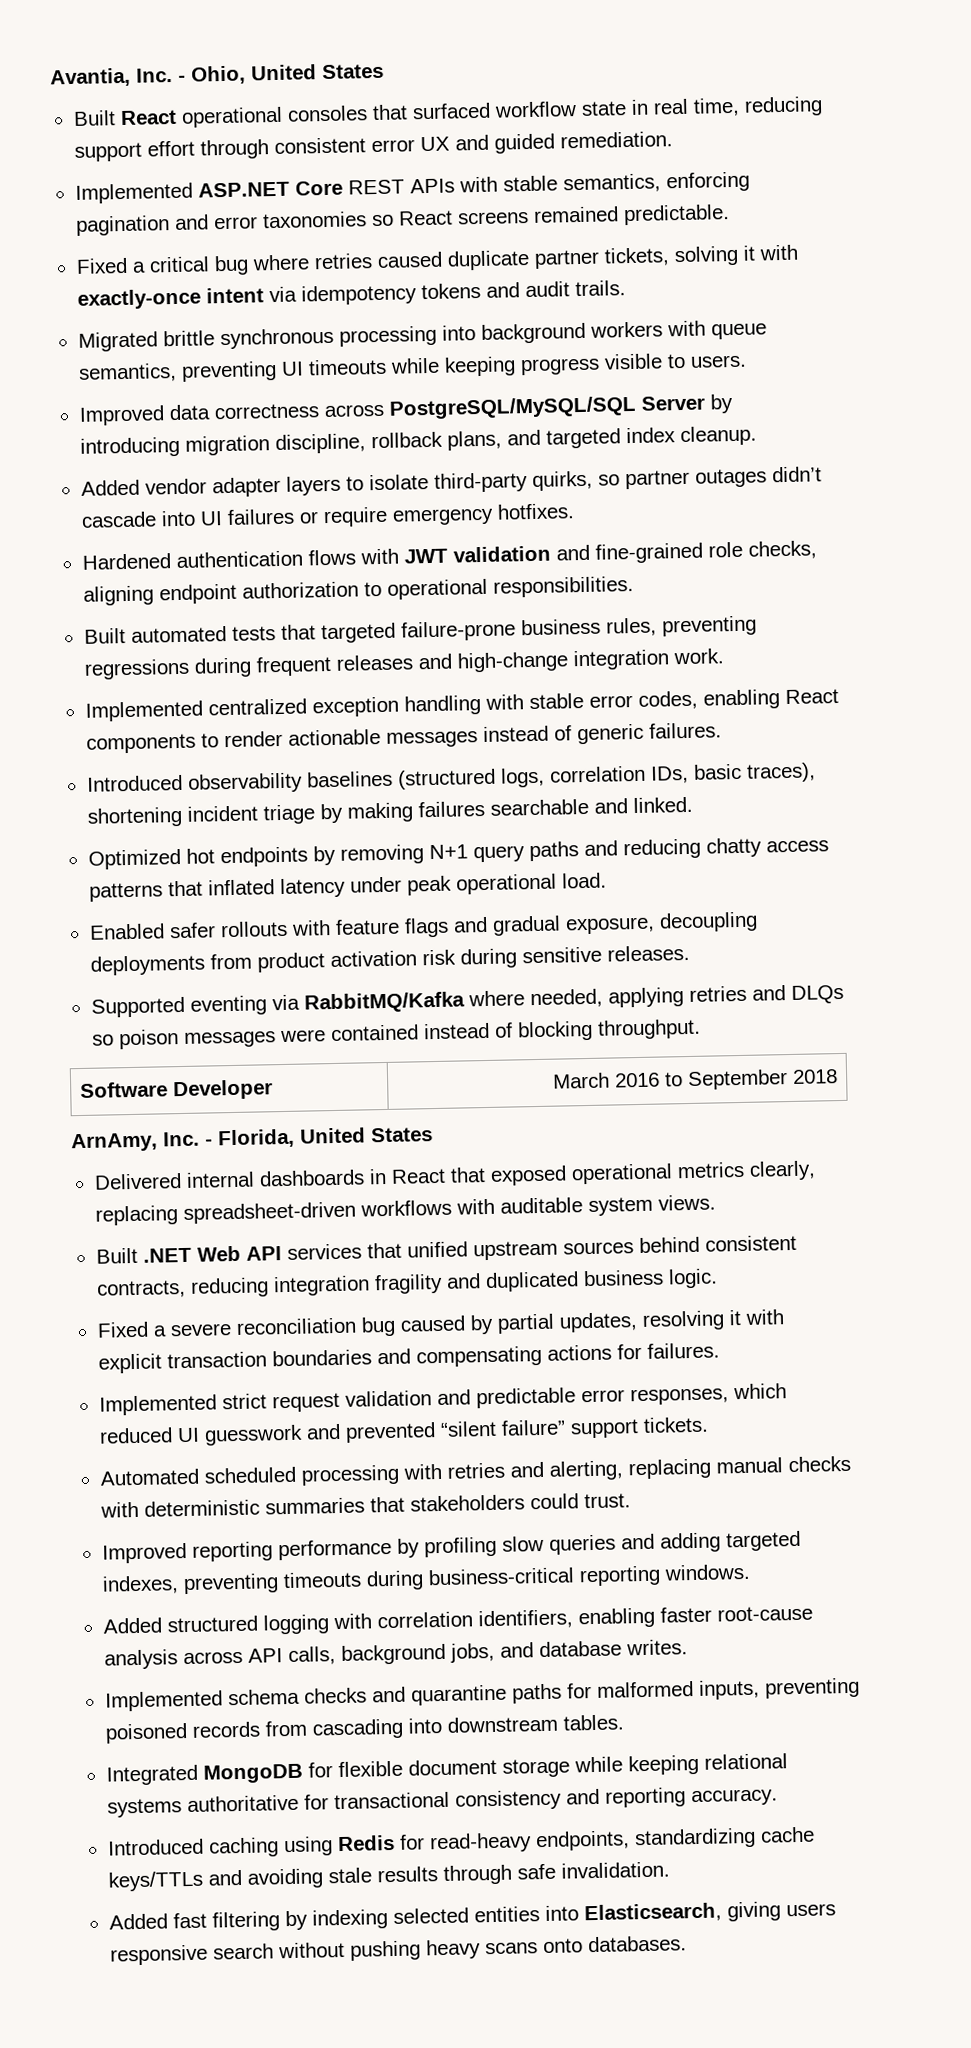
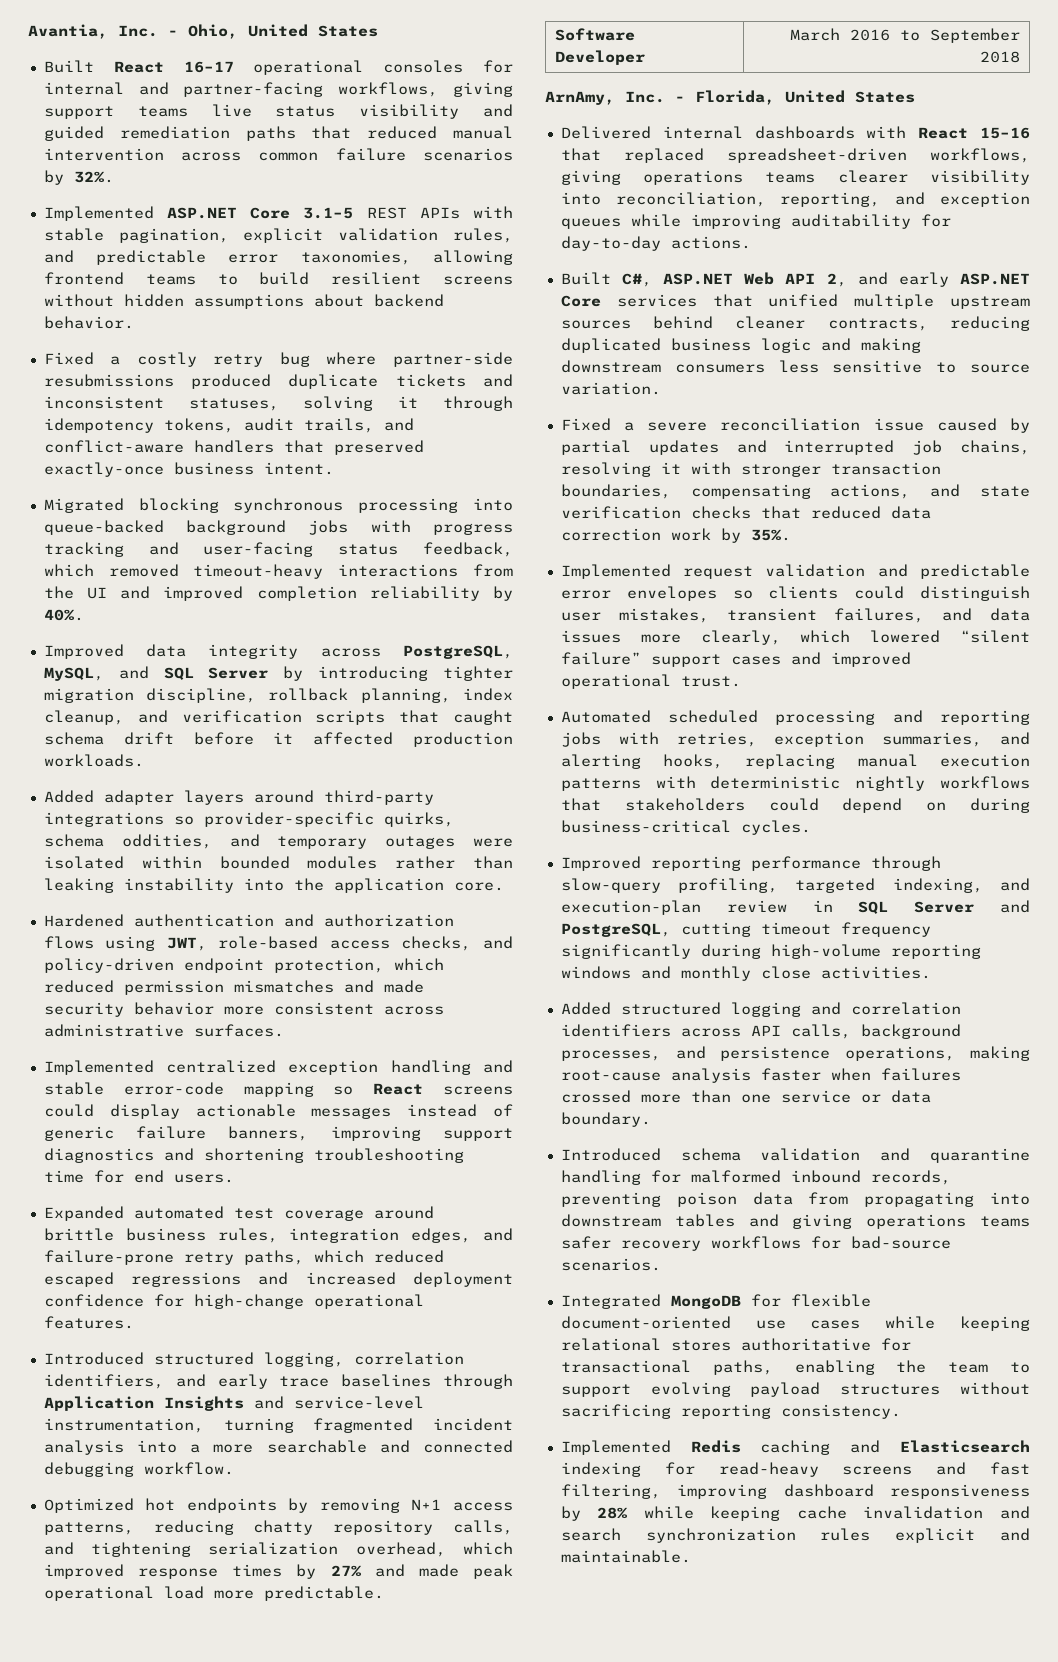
- Built React operational consoles that surfaced workflow state in real time, reducing support effort through consistent error UX and guided remediation.
+ Built React 16–17 operational consoles for internal and partner-facing workflows, giving support teams live status visibility and guided remediation paths that reduced manual intervention across common failure scenarios by 32%.
- Implemented ASP.NET Core REST APIs with stable semantics, enforcing pagination and error taxonomies so React screens remained predictable.
- Fixed a critical bug where retries caused duplicate partner tickets, solving it with exactly-once intent via idempotency tokens and audit trails.
+ Implemented ASP.NET Core 3.1–5 REST APIs with stable pagination, explicit validation rules, and predictable error taxonomies, allowing frontend teams to build resilient screens without hidden assumptions about backend behavior.
+ Fixed a costly retry bug where partner-side resubmissions produced duplicate tickets and inconsistent statuses, solving it through idempotency tokens, audit trails, and conflict-aware handlers that preserved exactly-once business intent.
- Migrated brittle synchronous processing into background workers with queue semantics, preventing UI timeouts while keeping progress visible to users.
- Improved data correctness across PostgreSQL/MySQL/SQL Server by introducing migration discipline, rollback plans, and targeted index cleanup.
- Added vendor adapter layers to isolate third-party quirks, so partner outages didn’t cascade into UI failures or require emergency hotfixes.
- Hardened authentication flows with JWT validation and fine-grained role checks, aligning endpoint authorization to operational responsibilities.
- Built automated tests that targeted failure-prone business rules, preventing regressions during frequent releases and high-change integration work.
- Implemented centralized exception handling with stable error codes, enabling React components to render actionable messages instead of generic failures.
- Introduced observability baselines (structured logs, correlation IDs, basic traces), shortening incident triage by making failures searchable and linked.
+ Migrated blocking synchronous processing into queue-backed background jobs with progress tracking and user-facing status feedback, which removed timeout-heavy interactions from the UI and improved completion reliability by 40%.
+ Improved data integrity across PostgreSQL, MySQL, and SQL Server by introducing tighter migration discipline, rollback planning, index cleanup, and verification scripts that caught schema drift before it affected production workloads.
+ Added adapter layers around third-party integrations so provider-specific quirks, schema oddities, and temporary outages were isolated within bounded modules rather than leaking instability into the application core.
+ Hardened authentication and authorization flows using JWT, role-based access checks, and policy-driven endpoint protection, which reduced permission mismatches and made security behavior more consistent across administrative surfaces.
+ Implemented centralized exception handling and stable error-code mapping so React screens could display actionable messages instead of generic failure banners, improving support diagnostics and shortening troubleshooting time for end users.
+ Expanded automated test coverage around brittle business rules, integration edges, and failure-prone retry paths, which reduced escaped regressions and increased deployment confidence for high-change operational features.
+ Introduced structured logging, correlation identifiers, and early trace baselines through Application Insights and service-level instrumentation, turning fragmented incident analysis into a more searchable and connected debugging workflow.
- Optimized hot endpoints by removing N+1 query paths and reducing chatty access patterns that inflated latency under peak operational load.
- Enabled safer rollouts with feature flags and gradual exposure, decoupling deployments from product activation risk during sensitive releases.
- Supported eventing via RabbitMQ/Kafka where needed, applying retries and DLQs so poison messages were contained instead of blocking throughput.
+ Optimized hot endpoints by removing N+1 access patterns, reducing chatty repository calls, and tightening serialization overhead, which improved response times by 27% and made peak operational load more predictable.
- Delivered internal dashboards in React that exposed operational metrics clearly, replacing spreadsheet-driven workflows with auditable system views.
- Built .NET Web API services that unified upstream sources behind consistent contracts, reducing integration fragility and duplicated business logic.
+ Delivered internal dashboards with React 15–16 that replaced spreadsheet-driven workflows, giving operations teams clearer visibility into reconciliation, reporting, and exception queues while improving auditability for day-to-day actions.
+ Built C#, ASP.NET Web API 2, and early ASP.NET Core services that unified multiple upstream sources behind cleaner contracts, reducing duplicated business logic and making downstream consumers less sensitive to source variation.
- Fixed a severe reconciliation bug caused by partial updates, resolving it with explicit transaction boundaries and compensating actions for failures.
- Implemented strict request validation and predictable error responses, which reduced UI guesswork and prevented “silent failure” support tickets.
- Automated scheduled processing with retries and alerting, replacing manual checks with deterministic summaries that stakeholders could trust.
- Improved reporting performance by profiling slow queries and adding targeted indexes, preventing timeouts during business-critical reporting windows.
- Added structured logging with correlation identifiers, enabling faster root-cause analysis across API calls, background jobs, and database writes.
- Implemented schema checks and quarantine paths for malformed inputs, preventing poisoned records from cascading into downstream tables.
+ Fixed a severe reconciliation issue caused by partial updates and interrupted job chains, resolving it with stronger transaction boundaries, compensating actions, and state verification checks that reduced data correction work by 35%.
+ Implemented request validation and predictable error envelopes so clients could distinguish user mistakes, transient failures, and data issues more clearly, which lowered “silent failure” support cases and improved operational trust.
+ Automated scheduled processing and reporting jobs with retries, exception summaries, and alerting hooks, replacing manual execution patterns with deterministic nightly workflows that stakeholders could depend on during business-critical cycles.
+ Improved reporting performance through slow-query profiling, targeted indexing, and execution-plan review in SQL Server and PostgreSQL, cutting timeout frequency significantly during high-volume reporting windows and monthly close activities.
+ Added structured logging and correlation identifiers across API calls, background processes, and persistence operations, making root-cause analysis faster when failures crossed more than one service or data boundary.
+ Introduced schema validation and quarantine handling for malformed inbound records, preventing poison data from propagating into downstream tables and giving operations teams safer recovery workflows for bad-source scenarios.
- Integrated MongoDB for flexible document storage while keeping relational systems authoritative for transactional consistency and reporting accuracy.
- Introduced caching using Redis for read-heavy endpoints, standardizing cache keys/TTLs and avoiding stale results through safe invalidation.
- Added fast filtering by indexing selected entities into Elasticsearch, giving users responsive search without pushing heavy scans onto databases.
+ Integrated MongoDB for flexible document-oriented use cases while keeping relational stores authoritative for transactional paths, enabling the team to support evolving payload structures without sacrificing reporting consistency.
+ Implemented Redis caching and Elasticsearch indexing for read-heavy screens and fast filtering, improving dashboard responsiveness by 28% while keeping cache invalidation and search synchronization rules explicit and maintainable.

